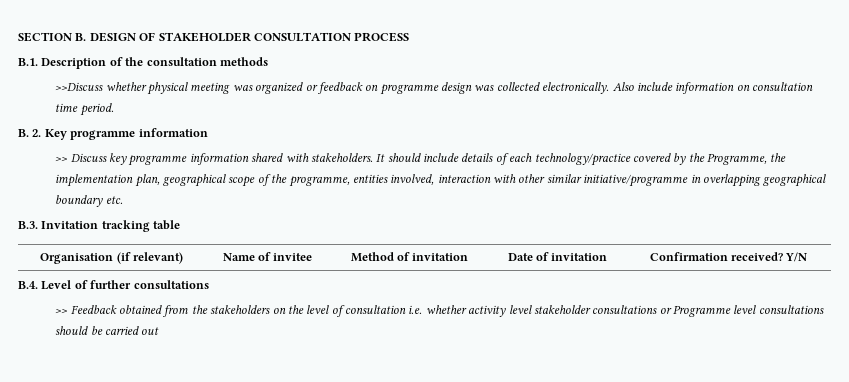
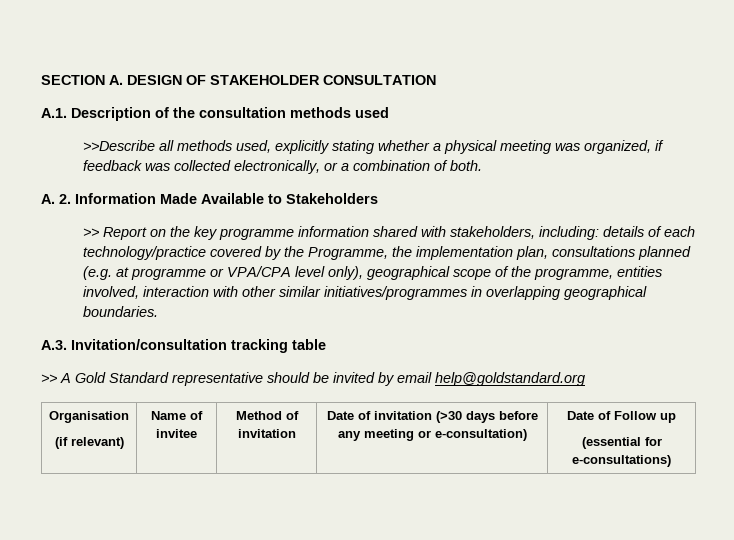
- SECTION B. DESIGN OF STAKEHOLDER CONSULTATION PROCESS
- B.1. Description of the consultation methods
- >>Discuss whether physical meeting was organized or feedback on programme design was collected electronically. Also include information on consultation time period.
- B. 2. Key programme information
- >> Discuss key programme information shared with stakeholders. It should include details of each technology/practice covered by the Programme, the implementation plan, geographical scope of the programme, entities involved, interaction with other similar initiative/programme in overlapping geographical boundary etc.
- B.3. Invitation tracking table
+ SECTION A. DESIGN OF STAKEHOLDER CONSULTATION
+ A.1. Description of the consultation methods used
+ >>Describe all methods used, explicitly stating whether a physical meeting was organized, if feedback was collected electronically, or a combination of both.
+ A. 2. Information Made Available to Stakeholders
+ >> Report on the key programme information shared with stakeholders, including: details of each technology/practice covered by the Programme, the implementation plan, consultations planned (e.g. at programme or VPA/CPA level only), geographical scope of the programme, entities involved, interaction with other similar initiatives/programmes in overlapping geographical boundaries.
+ A.3. Invitation/consultation tracking table
+ >> A Gold Standard representative should be invited by email help@goldstandard.org
- Organisation (if relevant) | Name of invitee | Method of invitation | Date of invitation | Confirmation received? Y/N
- B.4. Level of further consultations
- >> Feedback obtained from the stakeholders on the level of consultation i.e. whether activity level stakeholder consultations or Programme level consultations should be carried out
+ Organisation
+ (if relevant) | Name of invitee | Method of invitation | Date of invitation (>30 days before any meeting or e-consultation) | Date of Follow up
+ (essential for e-consultations)

